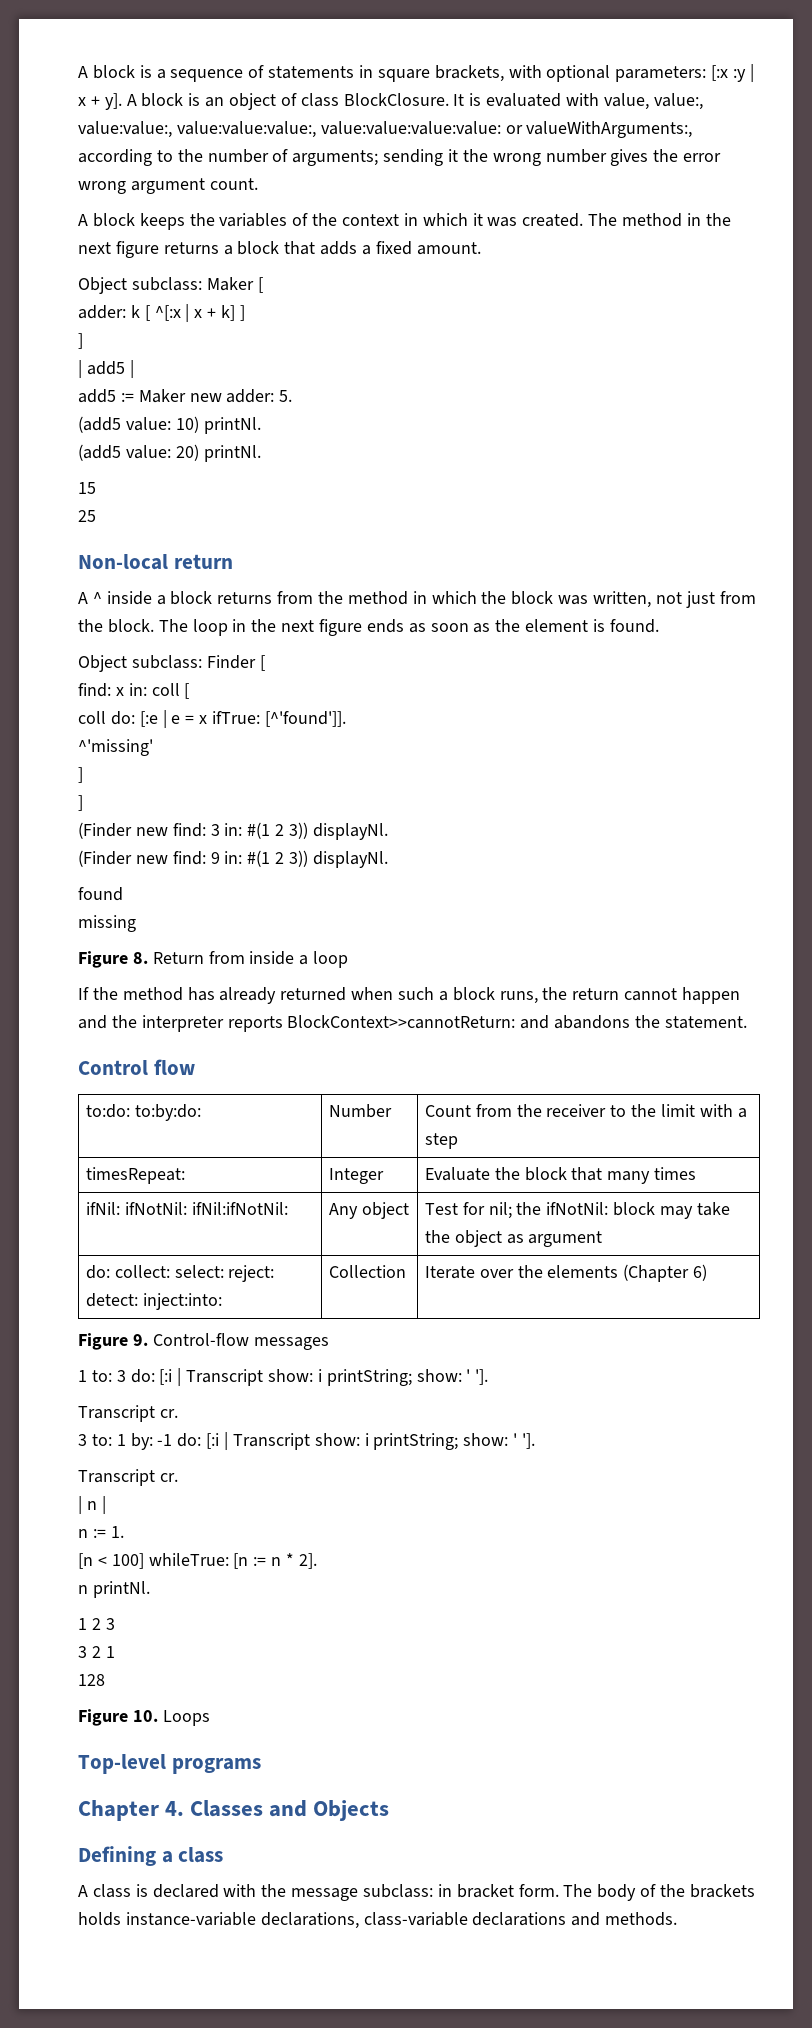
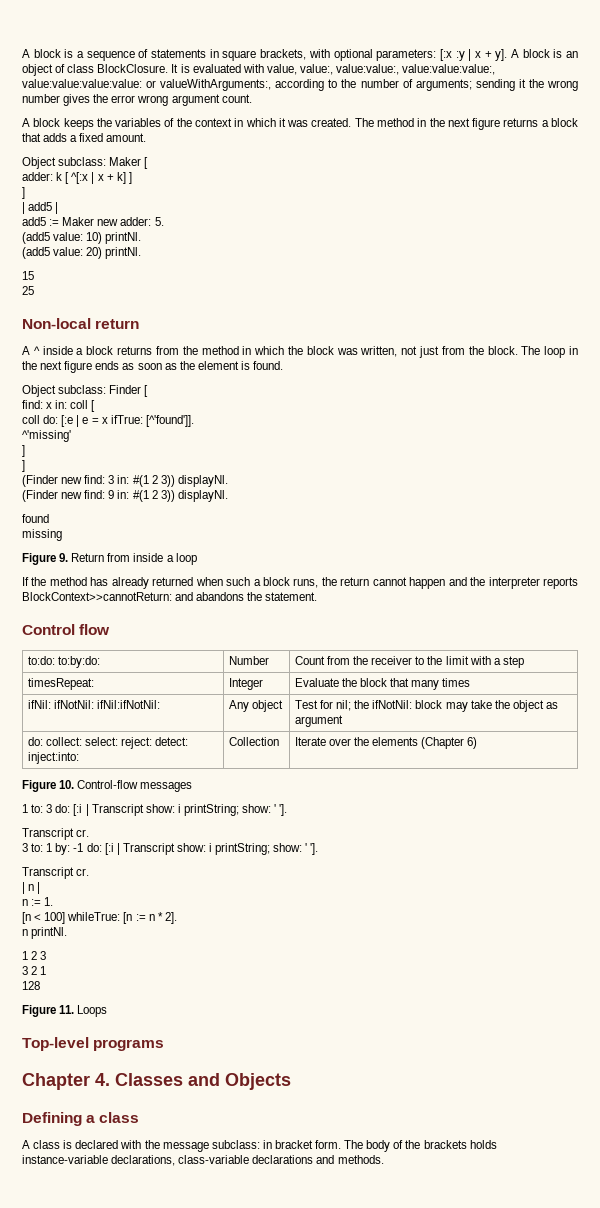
- Figure 8. Return from inside a loop
+ Figure 9. Return from inside a loop
- Figure 9. Control-flow messages
+ Figure 10. Control-flow messages
- Figure 10. Loops
+ Figure 11. Loops

